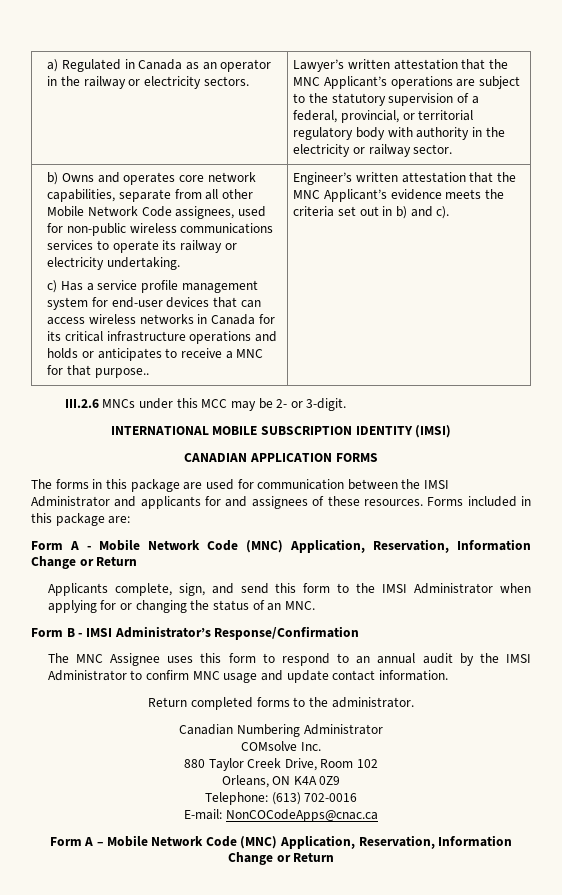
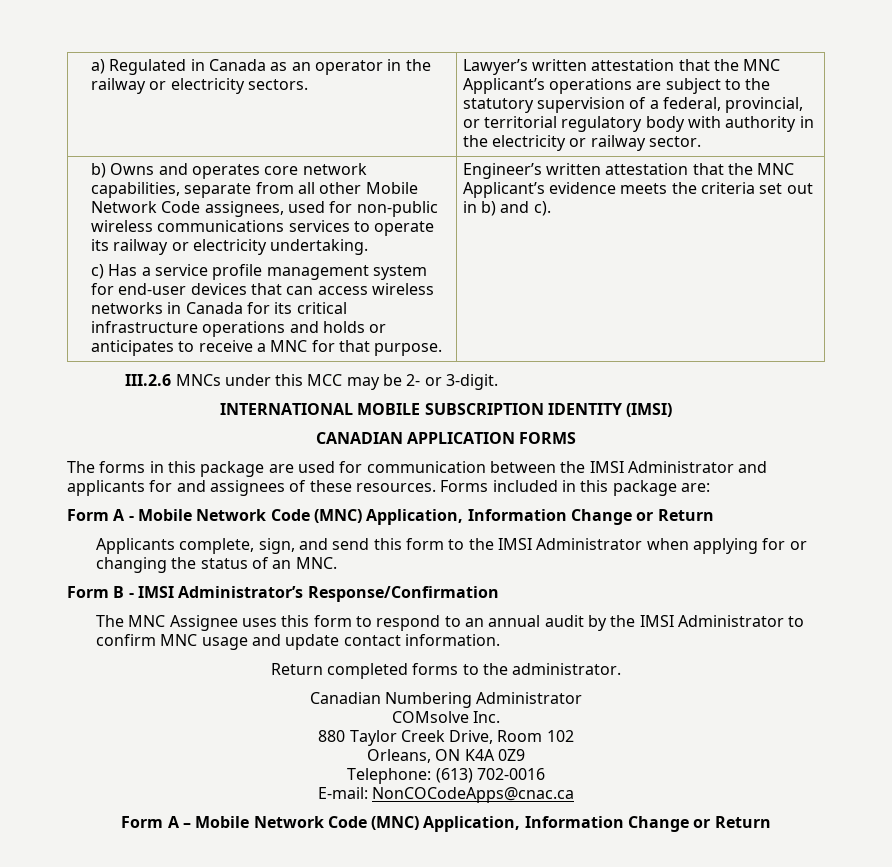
- c) Has a service profile management system for end-user devices that can access wireless networks in Canada for its critical infrastructure operations and holds or anticipates to receive a MNC for that purpose..
+ c) Has a service profile management system for end-user devices that can access wireless networks in Canada for its critical infrastructure operations and holds or anticipates to receive a MNC for that purpose.
  Forms included in this package are:
- Form A - Mobile Network Code (MNC) Application, Reservation, Information Change or Return
+ Form A - Mobile Network Code (MNC) Application, Information Change or Return
  E-mail: NonCOCodeApps@cnac.ca
- Form A – Mobile Network Code (MNC) Application, Reservation, Information Change or Return
+ Form A – Mobile Network Code (MNC) Application, Information Change or Return

